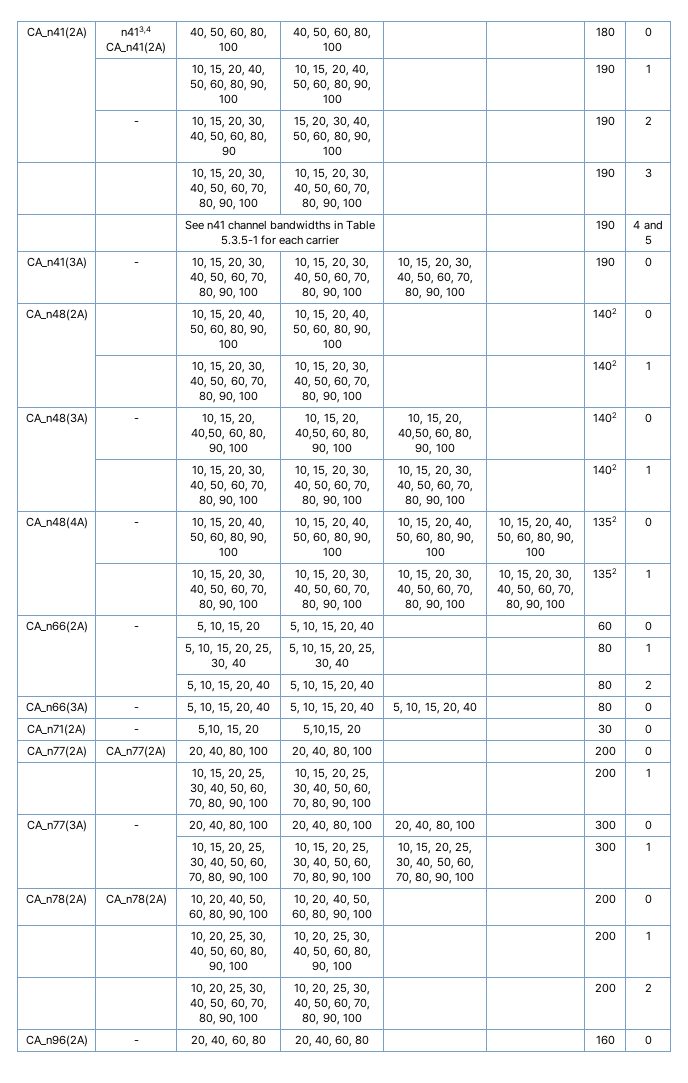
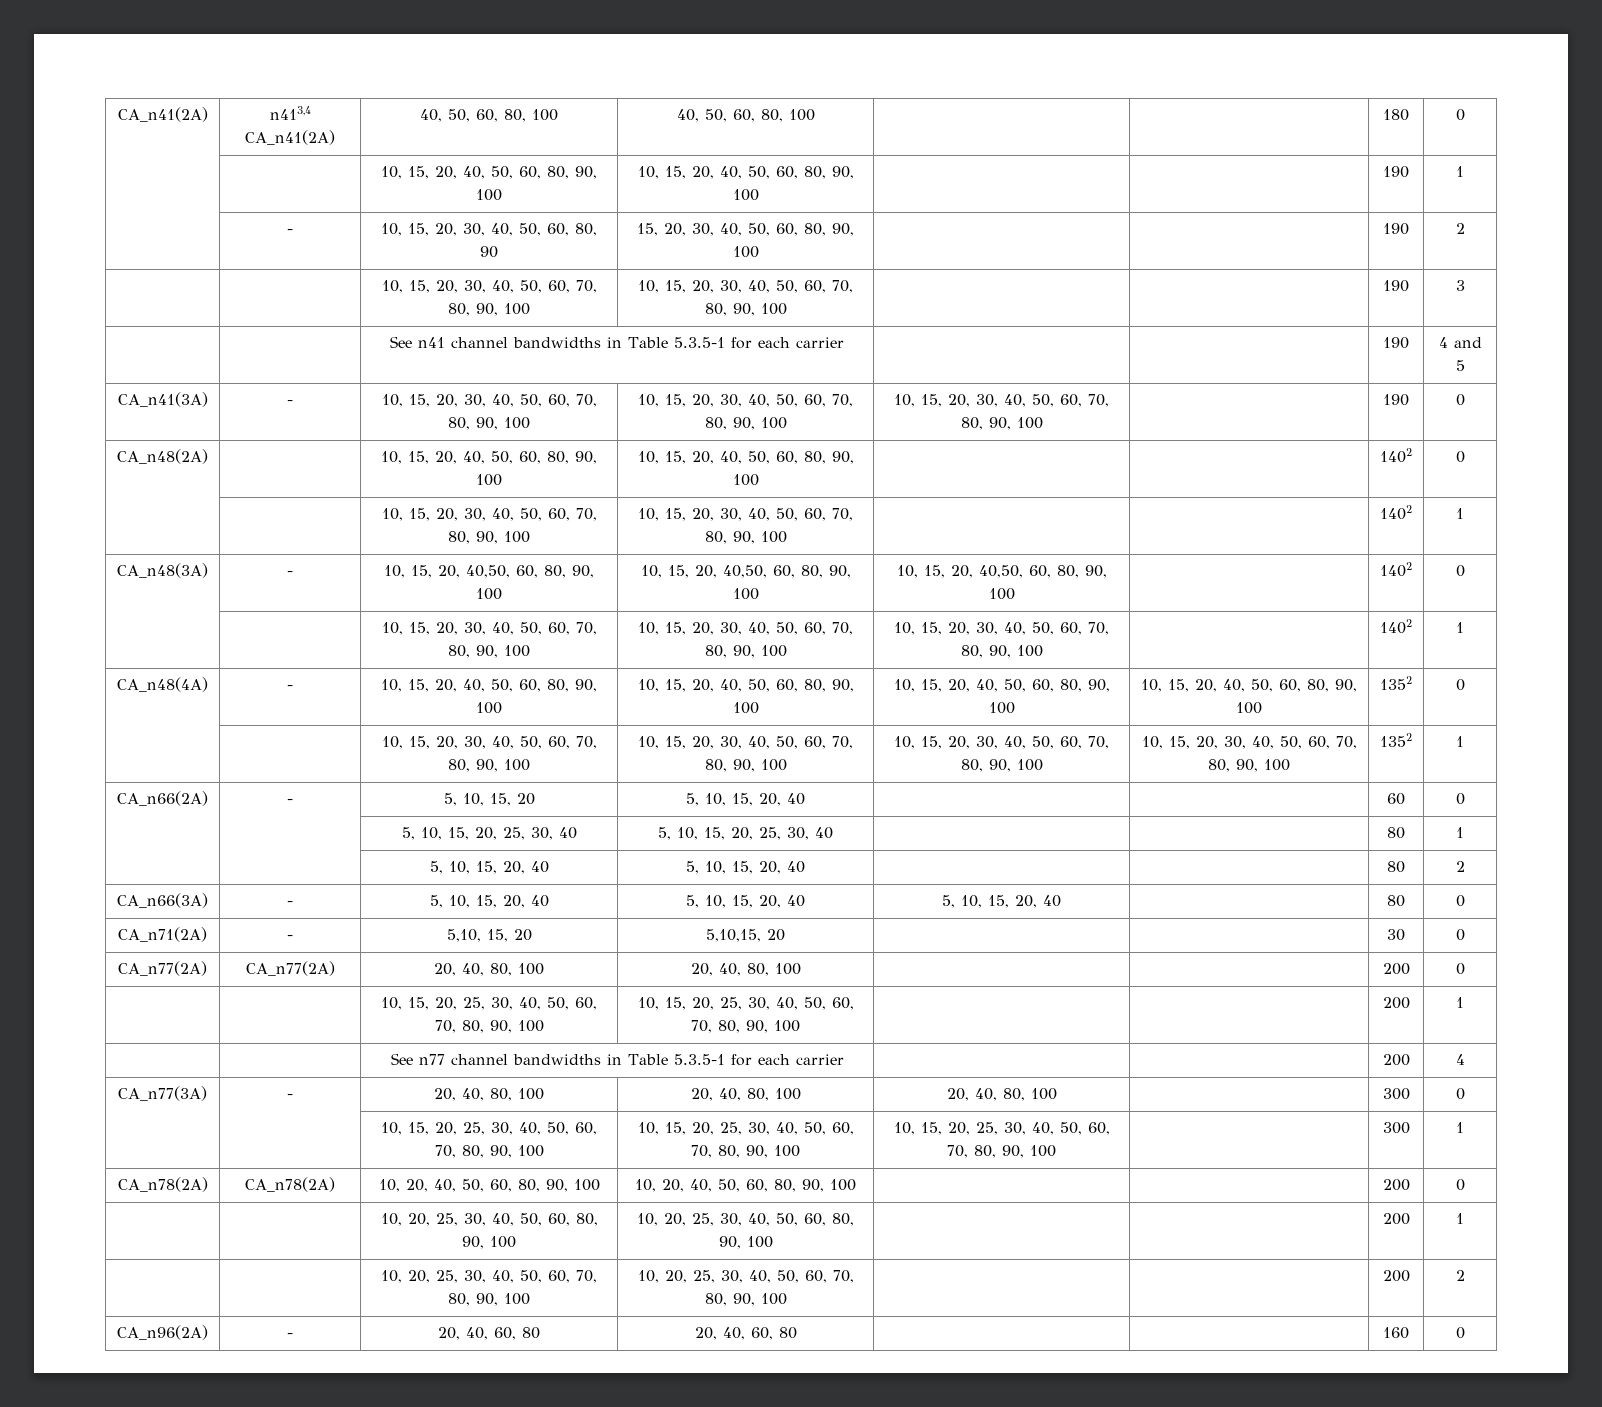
+ | | See n77 channel bandwidths in Table 5.3.5-1 for each carrier | | | 200 | 4

